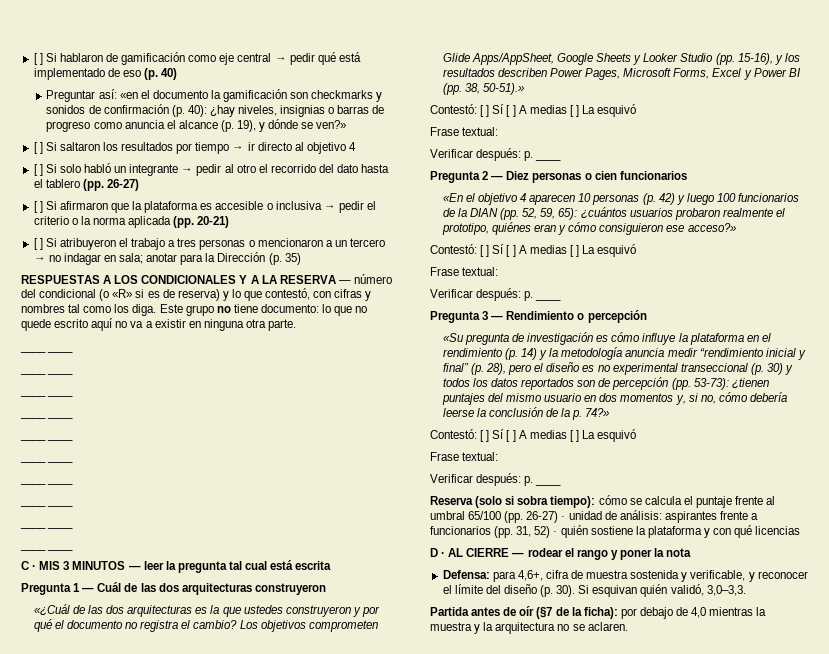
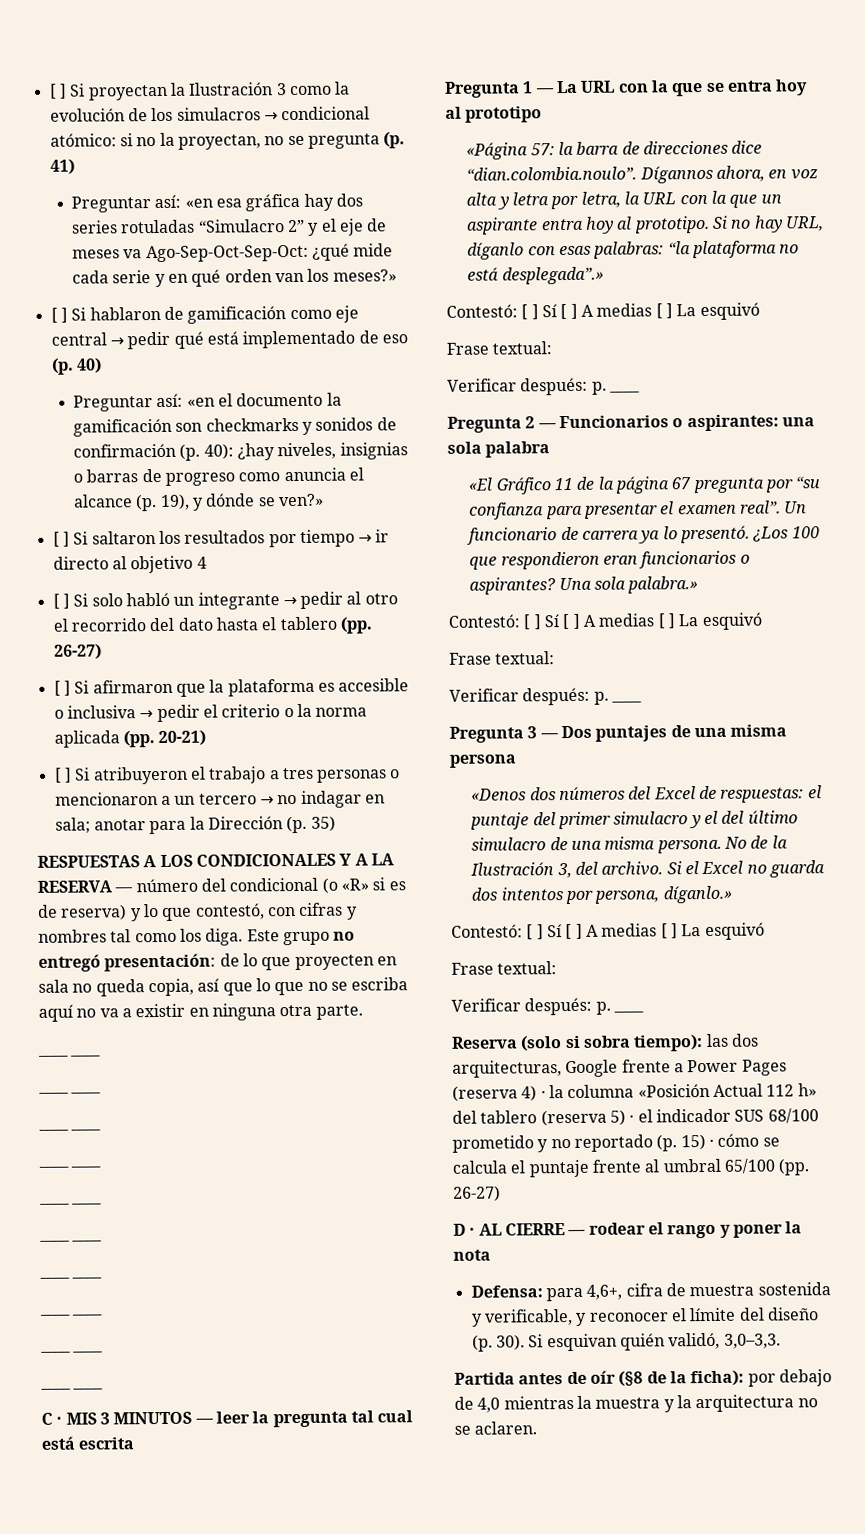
+ [ ] Si proyectan la Ilustración 3 como la evolución de los simulacros → condicional atómico: si no la proyectan, no se pregunta (p. 41)
+ Preguntar así: «en esa gráfica hay dos series rotuladas “Simulacro 2” y el eje de meses va Ago-Sep-Oct-Sep-Oct: ¿qué mide cada serie y en qué orden van los meses?»
- Este grupo no tiene documento: lo que no quede escrito aquí no va a existir en ninguna otra parte.
+ Este grupo no entregó presentación: de lo que proyecten en sala no queda copia, así que lo que no se escriba aquí no va a existir en ninguna otra parte.
- Pregunta 1 — Cuál de las dos arquitecturas construyeron
- «¿Cuál de las dos arquitecturas es la que ustedes construyeron y por qué el documento no registra el cambio? Los objetivos comprometen Glide Apps/AppSheet, Google Sheets y Looker Studio (pp. 15-16), y los resultados describen Power Pages, Microsoft Forms, Excel y Power BI (pp. 38, 50-51).»
+ Pregunta 1 — La URL con la que se entra hoy al prototipo
+ «Página 57: la barra de direcciones dice “dian.colombia.noulo”. Dígannos ahora, en voz alta y letra por letra, la URL con la que un aspirante entra hoy al prototipo. Si no hay URL, díganlo con esas palabras: “la plataforma no está desplegada”.»
- Pregunta 2 — Diez personas o cien funcionarios
- «En el objetivo 4 aparecen 10 personas (p. 42) y luego 100 funcionarios de la DIAN (pp. 52, 59, 65): ¿cuántos usuarios probaron realmente el prototipo, quiénes eran y cómo consiguieron ese acceso?»
+ Pregunta 2 — Funcionarios o aspirantes: una sola palabra
+ «El Gráfico 11 de la página 67 pregunta por “su confianza para presentar el examen real”. Un funcionario de carrera ya lo presentó. ¿Los 100 que respondieron eran funcionarios o aspirantes? Una sola palabra.»
- Pregunta 3 — Rendimiento o percepción
- «Su pregunta de investigación es cómo influye la plataforma en el rendimiento (p. 14) y la metodología anuncia medir “rendimiento inicial y final” (p. 28), pero el diseño es no experimental transeccional (p. 30) y todos los datos reportados son de percepción (pp. 53-73): ¿tienen puntajes del mismo usuario en dos momentos y, si no, cómo debería leerse la conclusión de la p. 74?»
+ Pregunta 3 — Dos puntajes de una misma persona
+ «Denos dos números del Excel de respuestas: el puntaje del primer simulacro y el del último simulacro de una misma persona. No de la Ilustración 3, del archivo. Si el Excel no guarda dos intentos por persona, díganlo.»
- Reserva (solo si sobra tiempo): cómo se calcula el puntaje frente al umbral 65/100 (pp. 26-27) · unidad de análisis: aspirantes frente a funcionarios (pp. 31, 52) · quién sostiene la plataforma y con qué licencias
+ Reserva (solo si sobra tiempo): las dos arquitecturas, Google frente a Power Pages (reserva 4) · la columna «Posición Actual 112 h» del tablero (reserva 5) · el indicador SUS 68/100 prometido y no reportado (p. 15) · cómo se calcula el puntaje frente al umbral 65/100 (pp. 26-27)
- Partida antes de oír (§7 de la ficha): por debajo de 4,0 mientras la muestra y la arquitectura no se aclaren.
+ Partida antes de oír (§8 de la ficha): por debajo de 4,0 mientras la muestra y la arquitectura no se aclaren.

